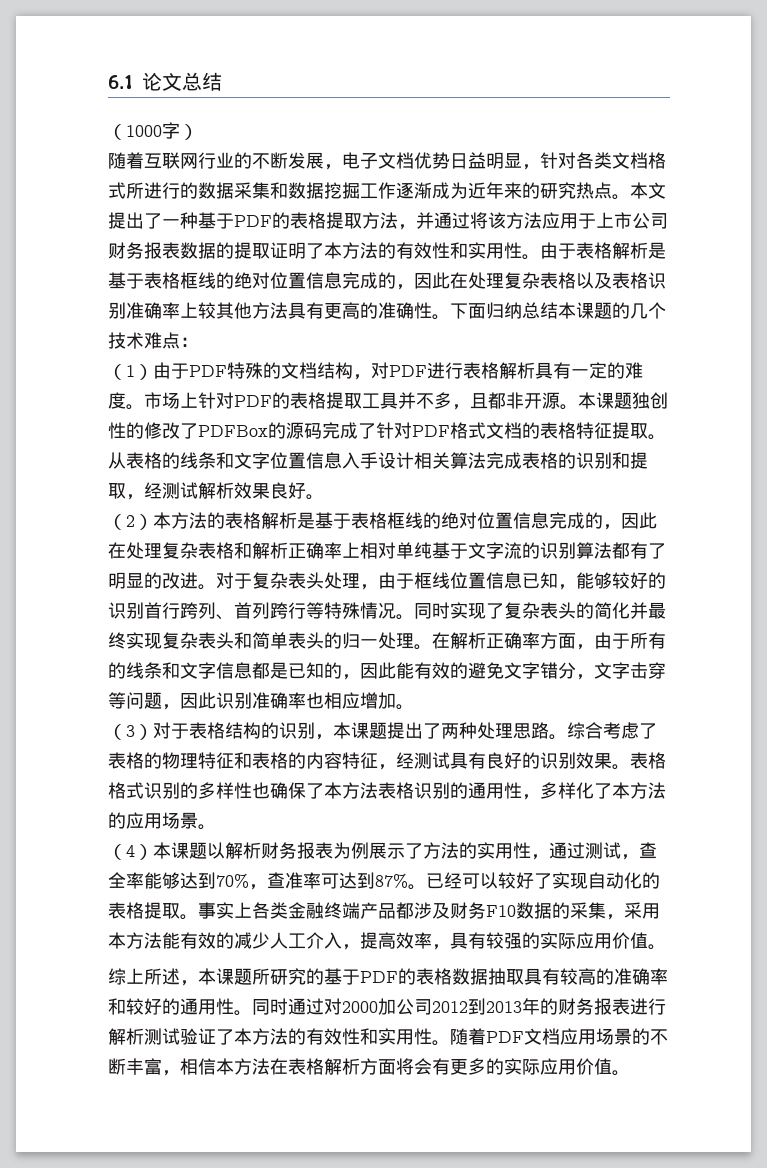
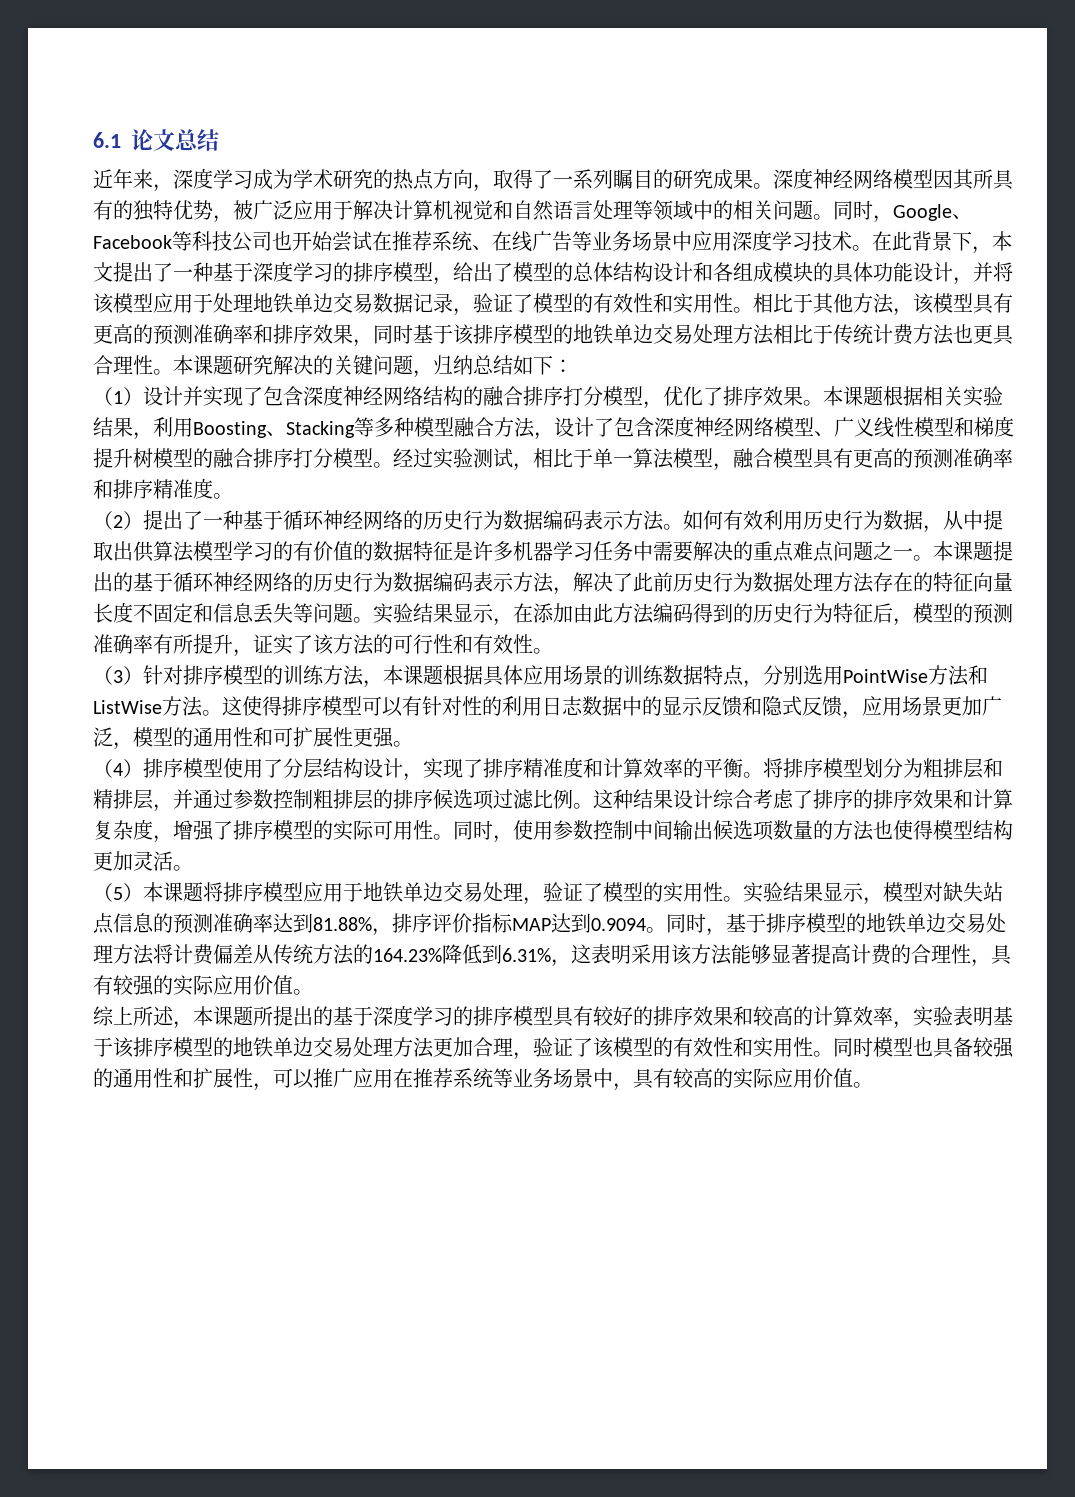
- （1000字）
- 随着互联网行业的不断发展，电子文档优势日益明显，针对各类文档格式所进行的数据采集和数据挖掘工作逐渐成为近年来的研究热点。本文提出了一种基于PDF的表格提取方法，并通过将该方法应用于上市公司财务报表数据的提取证明了本方法的有效性和实用性。由于表格解析是基于表格框线的绝对位置信息完成的，因此在处理复杂表格以及表格识别准确率上较其他方法具有更高的准确性。下面归纳总结本课题的几个技术难点：
- （1）由于PDF特殊的文档结构，对PDF进行表格解析具有一定的难度。市场上针对PDF的表格提取工具并不多，且都非开源。本课题独创性的修改了PDFBox的源码完成了针对PDF格式文档的表格特征提取。从表格的线条和文字位置信息入手设计相关算法完成表格的识别和提取，经测试解析效果良好。
- （2）本方法的表格解析是基于表格框线的绝对位置信息完成的，因此在处理复杂表格和解析正确率上相对单纯基于文字流的识别算法都有了明显的改进。对于复杂表头处理，由于框线位置信息已知，能够较好的识别首行跨列、首列跨行等特殊情况。同时实现了复杂表头的简化并最终实现复杂表头和简单表头的归一处理。在解析正确率方面，由于所有的线条和文字信息都是已知的，因此能有效的避免文字错分，文字击穿等问题，因此识别准确率也相应增加。
- （3）对于表格结构的识别，本课题提出了两种处理思路。综合考虑了表格的物理特征和表格的内容特征，经测试具有良好的识别效果。表格格式识别的多样性也确保了本方法表格识别的通用性，多样化了本方法的应用场景。
- （4）本课题以解析财务报表为例展示了方法的实用性，通过测试，查全率能够达到70%，查准率可达到87%。已经可以较好了实现自动化的表格提取。事实上各类金融终端产品都涉及财务F10数据的采集，采用本方法能有效的减少人工介入，提高效率，具有较强的实际应用价值。
+ 近年来，深度学习成为学术研究的热点方向，取得了一系列瞩目的研究成果。深度神经网络模型因其所具有的独特优势，被广泛应用于解决计算机视觉和自然语言处理等领域中的相关问题。同时，Google、Facebook等科技公司也开始尝试在推荐系统、在线广告等业务场景中应用深度学习技术。在此背景下，本文提出了一种基于深度学习的排序模型，给出了模型的总体结构设计和各组成模块的具体功能设计，并将该模型应用于处理地铁单边交易数据记录，验证了模型的有效性和实用性。相比于其他方法，该模型具有更高的预测准确率和排序效果，同时基于该排序模型的地铁单边交易处理方法相比于传统计费方法也更具合理性。本课题研究解决的关键问题，归纳总结如下：
+ （1）设计并实现了包含深度神经网络结构的融合排序打分模型，优化了排序效果。本课题根据相关实验结果，利用Boosting、Stacking等多种模型融合方法，设计了包含深度神经网络模型、广义线性模型和梯度提升树模型的融合排序打分模型。经过实验测试，相比于单一算法模型，融合模型具有更高的预测准确率和排序精准度。
+ （2）提出了一种基于循环神经网络的历史行为数据编码表示方法。如何有效利用历史行为数据，从中提取出供算法模型学习的有价值的数据特征是许多机器学习任务中需要解决的重点难点问题之一。本课题提出的基于循环神经网络的历史行为数据编码表示方法，解决了此前历史行为数据处理方法存在的特征向量长度不固定和信息丢失等问题。实验结果显示，在添加由此方法编码得到的历史行为特征后，模型的预测准确率有所提升，证实了该方法的可行性和有效性。
+ （3）针对排序模型的训练方法，本课题根据具体应用场景的训练数据特点，分别选用PointWise方法和ListWise方法。这使得排序模型可以有针对性的利用日志数据中的显示反馈和隐式反馈，应用场景更加广泛，模型的通用性和可扩展性更强。
+ （4）排序模型使用了分层结构设计，实现了排序精准度和计算效率的平衡。将排序模型划分为粗排层和精排层，并通过参数控制粗排层的排序候选项过滤比例。这种结果设计综合考虑了排序的排序效果和计算复杂度，增强了排序模型的实际可用性。同时，使用参数控制中间输出候选项数量的方法也使得模型结构更加灵活。
+ （5）本课题将排序模型应用于地铁单边交易处理，验证了模型的实用性。实验结果显示，模型对缺失站点信息的预测准确率达到81.88%，排序评价指标MAP达到0.9094。同时，基于排序模型的地铁单边交易处理方法将计费偏差从传统方法的164.23%降低到6.31%，这表明采用该方法能够显著提高计费的合理性，具有较强的实际应用价值。
- 综上所述，本课题所研究的基于PDF的表格数据抽取具有较高的准确率和较好的通用性。同时通过对2000加公司2012到2013年的财务报表进行解析测试验证了本方法的有效性和实用性。随着PDF文档应用场景的不断丰富，相信本方法在表格解析方面将会有更多的实际应用价值。
+ 综上所述，本课题所提出的基于深度学习的排序模型具有较好的排序效果和较高的计算效率，实验表明基于该排序模型的地铁单边交易处理方法更加合理，验证了该模型的有效性和实用性。同时模型也具备较强的通用性和扩展性，可以推广应用在推荐系统等业务场景中，具有较高的实际应用价值。

